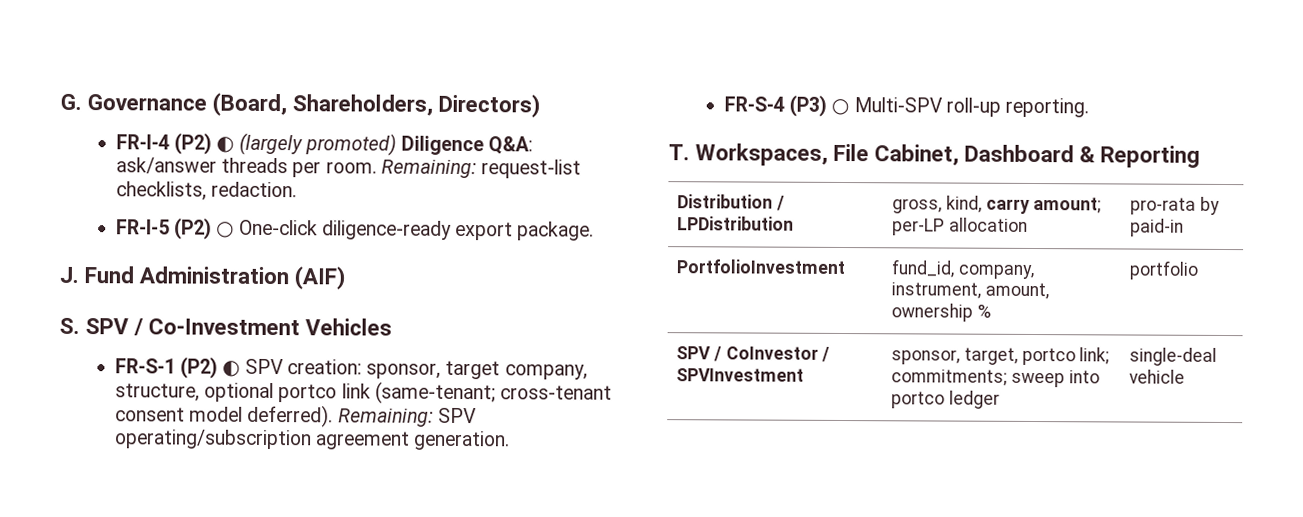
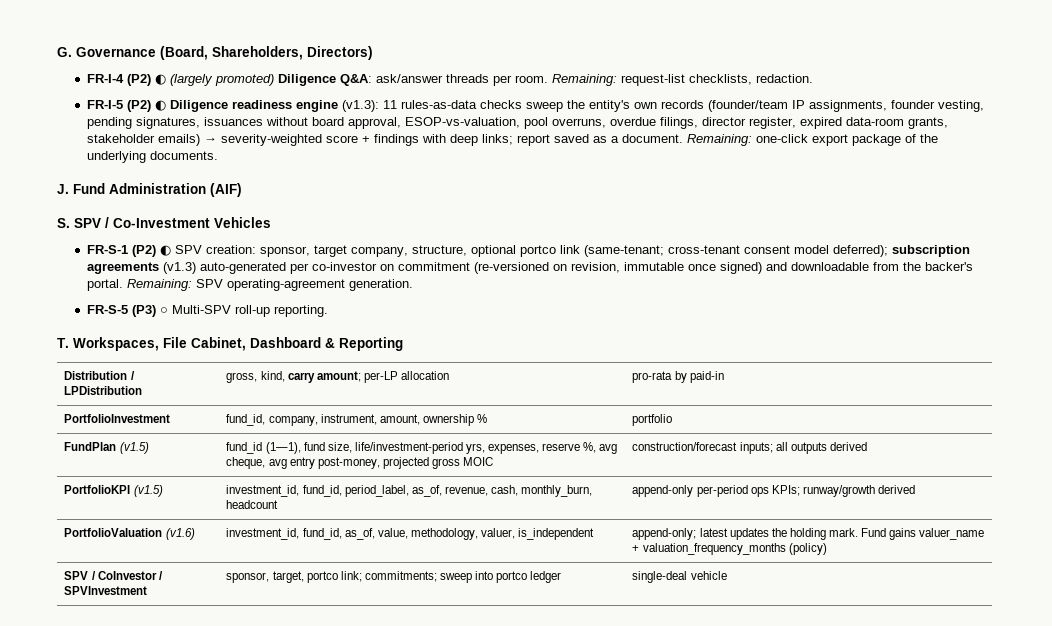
- FR-I-5 (P2) ○ One-click diligence-ready export package.
+ FR-I-5 (P2) ◐ Diligence readiness engine (v1.3): 11 rules-as-data checks sweep the entity's own records (founder/team IP assignments, founder vesting, pending signatures, issuances without board approval, ESOP-vs-valuation, pool overruns, overdue filings, director register, expired data-room grants, stakeholder emails) → severity-weighted score + findings with deep links; report saved as a document. Remaining: one-click export package of the underlying documents.
- FR-S-1 (P2) ◐ SPV creation: sponsor, target company, structure, optional portco link (same-tenant; cross-tenant consent model deferred). Remaining: SPV operating/subscription agreement generation.
+ FR-S-1 (P2) ◐ SPV creation: sponsor, target company, structure, optional portco link (same-tenant; cross-tenant consent model deferred); subscription agreements (v1.3) auto-generated per co-investor on commitment (re-versioned on revision, immutable once signed) and downloadable from the backer's portal. Remaining: SPV operating-agreement generation.
- FR-S-4 (P3) ○ Multi-SPV roll-up reporting.
+ FR-S-5 (P3) ○ Multi-SPV roll-up reporting.
+ FundPlan (v1.5) | fund_id (1—1), fund size, life/investment-period yrs, expenses, reserve %, avg cheque, avg entry post-money, projected gross MOIC | construction/forecast inputs; all outputs derived
+ PortfolioKPI (v1.5) | investment_id, fund_id, period_label, as_of, revenue, cash, monthly_burn, headcount | append-only per-period ops KPIs; runway/growth derived
+ PortfolioValuation (v1.6) | investment_id, fund_id, as_of, value, methodology, valuer, is_independent | append-only; latest updates the holding mark. Fund gains valuer_name + valuation_frequency_months (policy)

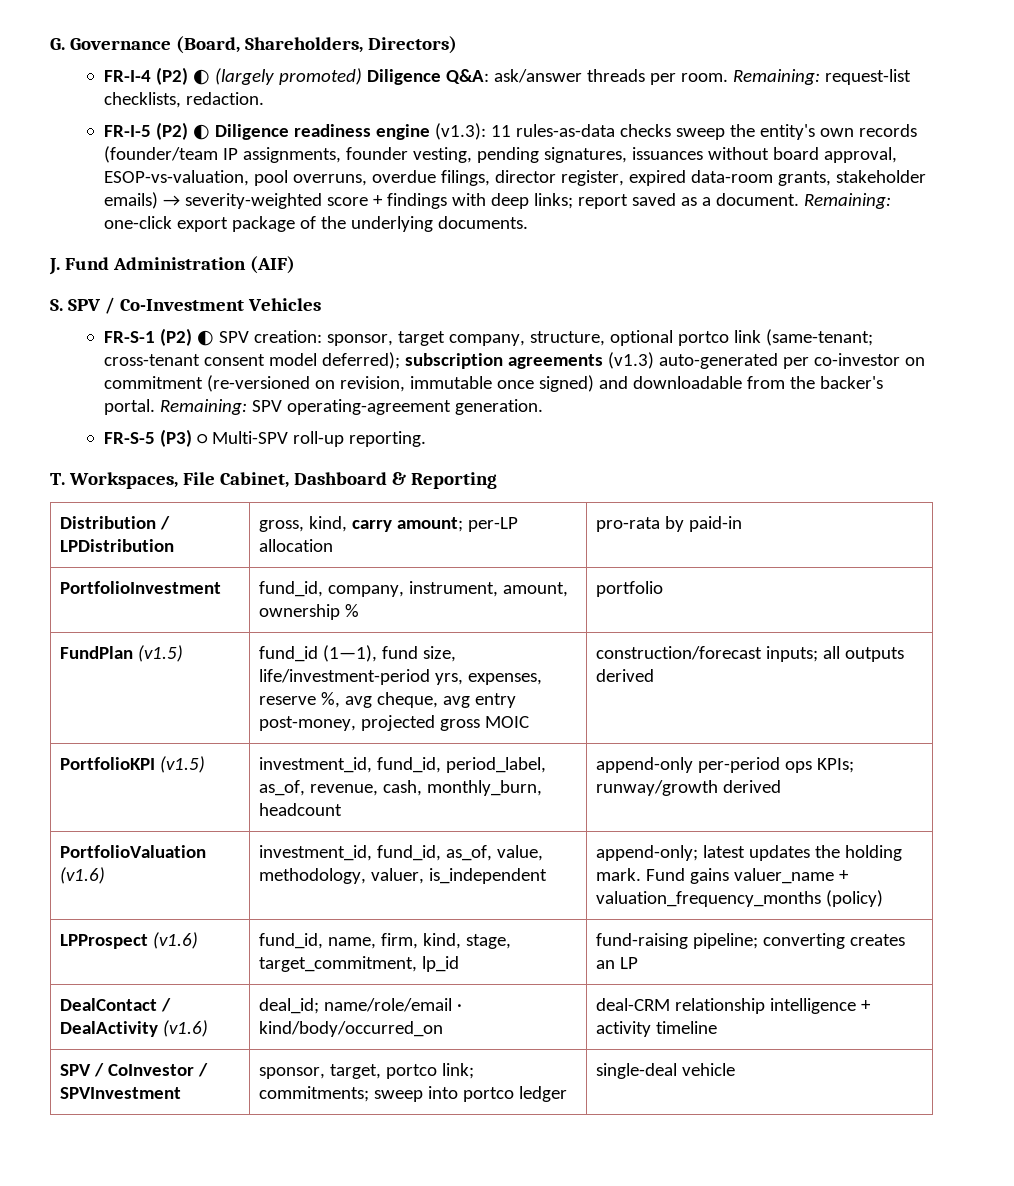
+ LPProspect (v1.6) | fund_id, name, firm, kind, stage, target_commitment, lp_id | fund-raising pipeline; converting creates an LP
+ DealContact / DealActivity (v1.6) | deal_id; name/role/email · kind/body/occurred_on | deal-CRM relationship intelligence + activity timeline

